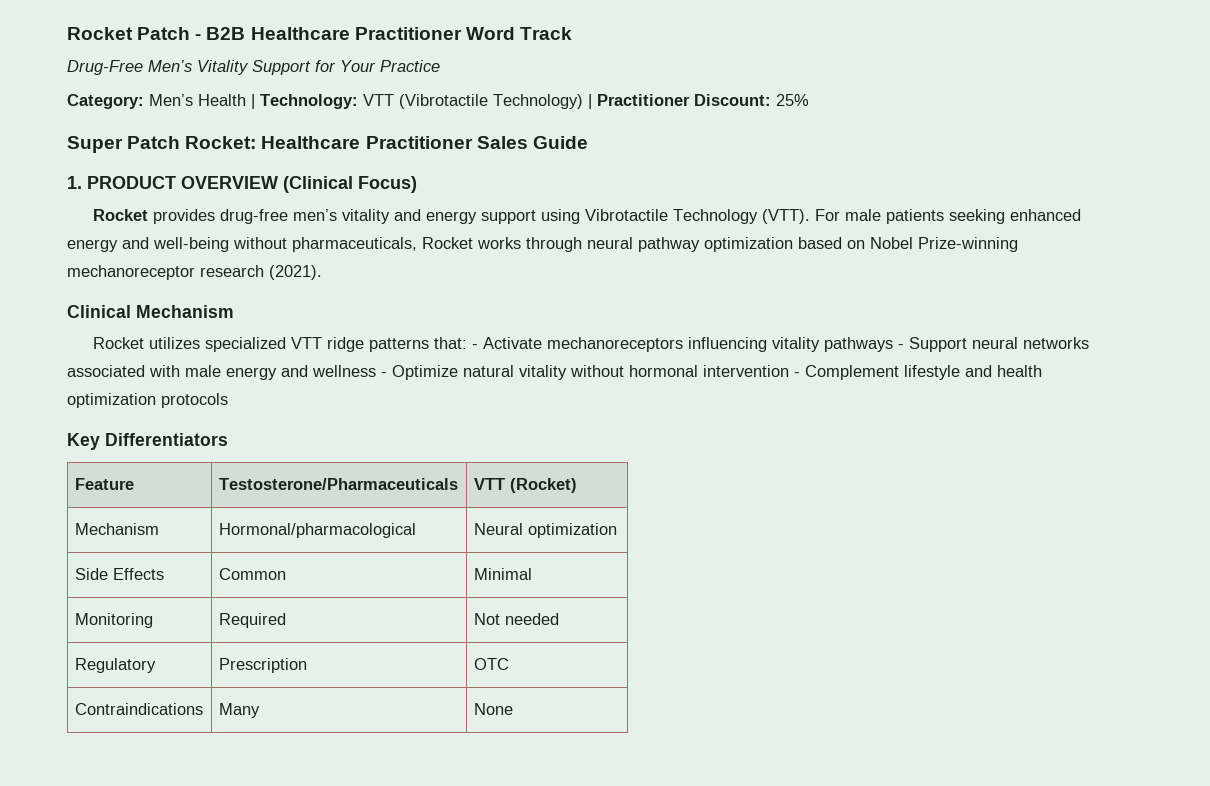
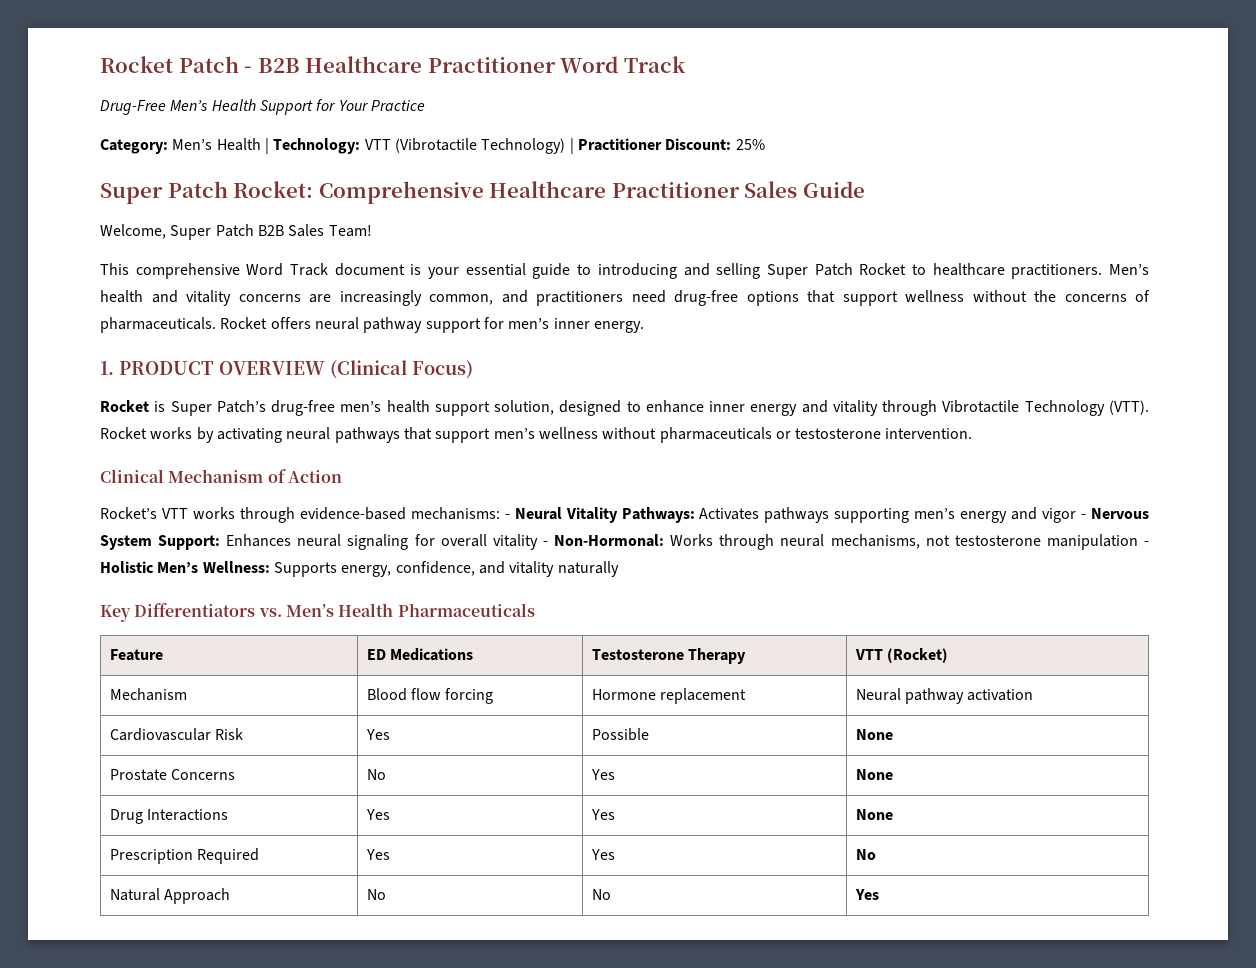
- Drug-Free Men’s Vitality Support for Your Practice
+ Drug-Free Men’s Health Support for Your Practice
- Super Patch Rocket: Healthcare Practitioner Sales Guide
+ Super Patch Rocket: Comprehensive Healthcare Practitioner Sales Guide
+ Welcome, Super Patch B2B Sales Team!
+ This comprehensive Word Track document is your essential guide to introducing and selling Super Patch Rocket to healthcare practitioners. Men’s health and vitality concerns are increasingly common, and practitioners need drug-free options that support wellness without the concerns of pharmaceuticals. Rocket offers neural pathway support for men’s inner energy.
- Rocket provides drug-free men’s vitality and energy support using Vibrotactile Technology (VTT). For male patients seeking enhanced energy and well-being without pharmaceuticals, Rocket works through neural pathway optimization based on Nobel Prize-winning mechanoreceptor research (2021).
- Clinical Mechanism
- Rocket utilizes specialized VTT ridge patterns that: - Activate mechanoreceptors influencing vitality pathways - Support neural networks associated with male energy and wellness - Optimize natural vitality without hormonal intervention - Complement lifestyle and health optimization protocols
- Key Differentiators
- Feature | Testosterone/Pharmaceuticals | VTT (Rocket)
- Mechanism | Hormonal/pharmacological | Neural optimization
- Side Effects | Common | Minimal
- Monitoring | Required | Not needed
- Regulatory | Prescription | OTC
- Contraindications | Many | None
+ Rocket is Super Patch’s drug-free men’s health support solution, designed to enhance inner energy and vitality through Vibrotactile Technology (VTT). Rocket works by activating neural pathways that support men’s wellness without pharmaceuticals or testosterone intervention.
+ Clinical Mechanism of Action
+ Rocket’s VTT works through evidence-based mechanisms: - Neural Vitality Pathways: Activates pathways supporting men’s energy and vigor - Nervous System Support: Enhances neural signaling for overall vitality - Non-Hormonal: Works through neural mechanisms, not testosterone manipulation - Holistic Men’s Wellness: Supports energy, confidence, and vitality naturally
+ Key Differentiators vs. Men’s Health Pharmaceuticals
+ Feature | ED Medications | Testosterone Therapy | VTT (Rocket)
+ Mechanism | Blood flow forcing | Hormone replacement | Neural pathway activation
+ Cardiovascular Risk | Yes | Possible | None
+ Prostate Concerns | No | Yes | None
+ Drug Interactions | Yes | Yes | None
+ Prescription Required | Yes | Yes | No
+ Natural Approach | No | No | Yes

